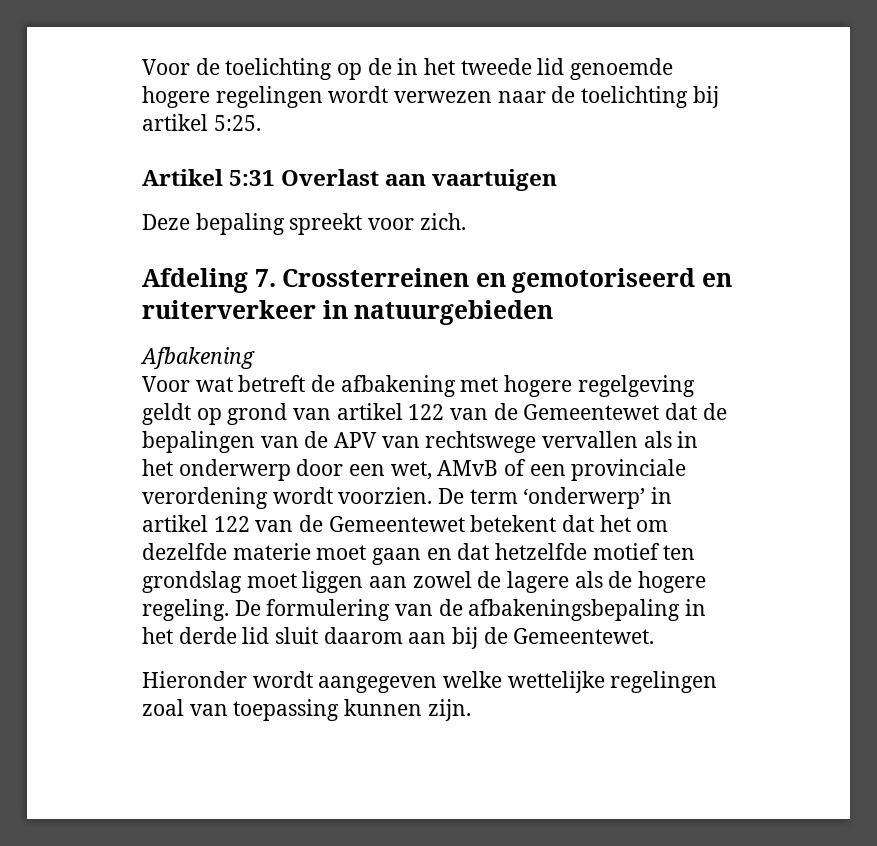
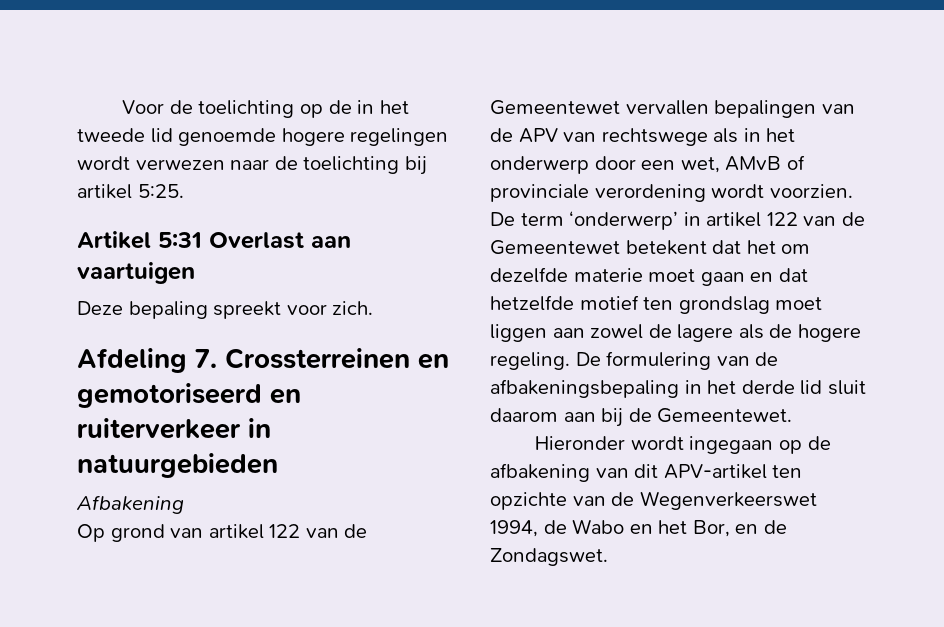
- Voor wat betreft de afbakening met hogere regelgeving geldt op grond van artikel 122 van de Gemeentewet dat de bepalingen van de APV van rechtswege vervallen als in het onderwerp door een wet, AMvB of een provinciale verordening wordt voorzien.
+ Op grond van artikel 122 van de Gemeentewet vervallen bepalingen van de APV van rechtswege als in het onderwerp door een wet, AMvB of provinciale verordening wordt voorzien.
- Hieronder wordt aangegeven welke wettelijke regelingen zoal van toepassing kunnen zijn.
+ Hieronder wordt ingegaan op de afbakening van dit APV-artikel ten opzichte van de Wegenverkeerswet 1994, de Wabo en het Bor, en de Zondagswet.

